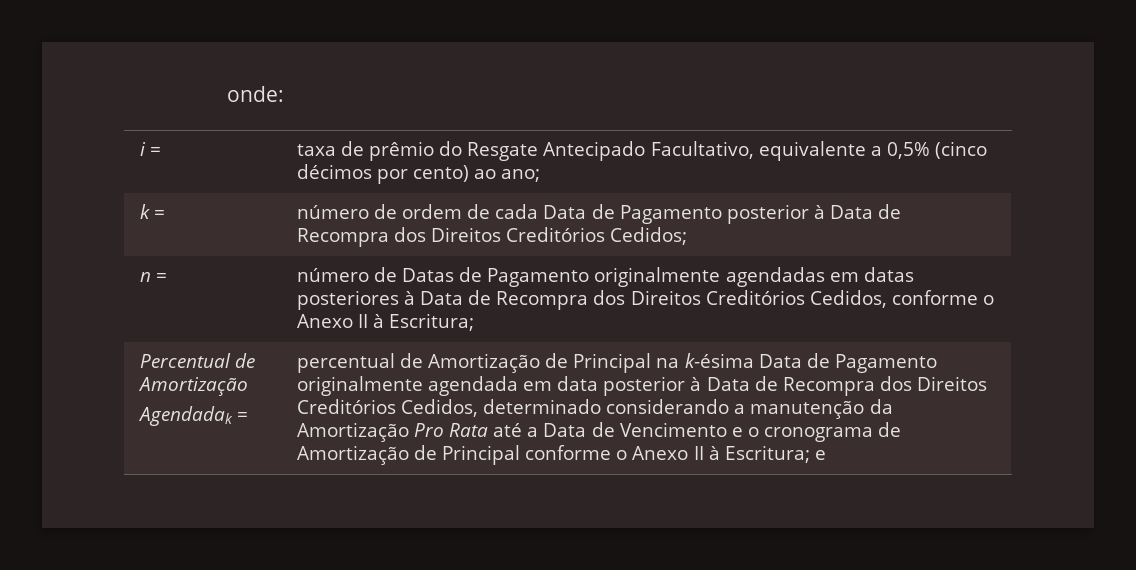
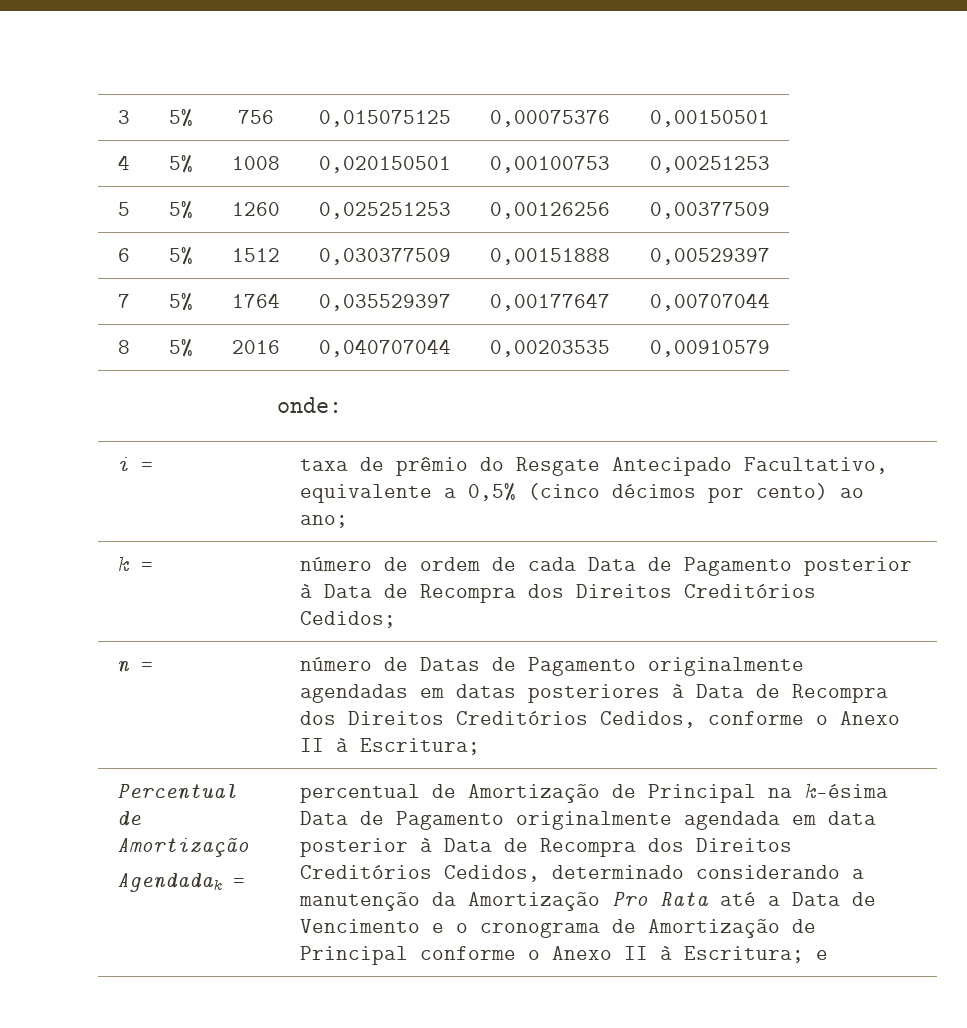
+ 3 | 5% | 756 | 0,015075125 | 0,00075376 | 0,00150501
+ 4 | 5% | 1008 | 0,020150501 | 0,00100753 | 0,00251253
+ 5 | 5% | 1260 | 0,025251253 | 0,00126256 | 0,00377509
+ 6 | 5% | 1512 | 0,030377509 | 0,00151888 | 0,00529397
+ 7 | 5% | 1764 | 0,035529397 | 0,00177647 | 0,00707044
+ 8 | 5% | 2016 | 0,040707044 | 0,00203535 | 0,00910579

